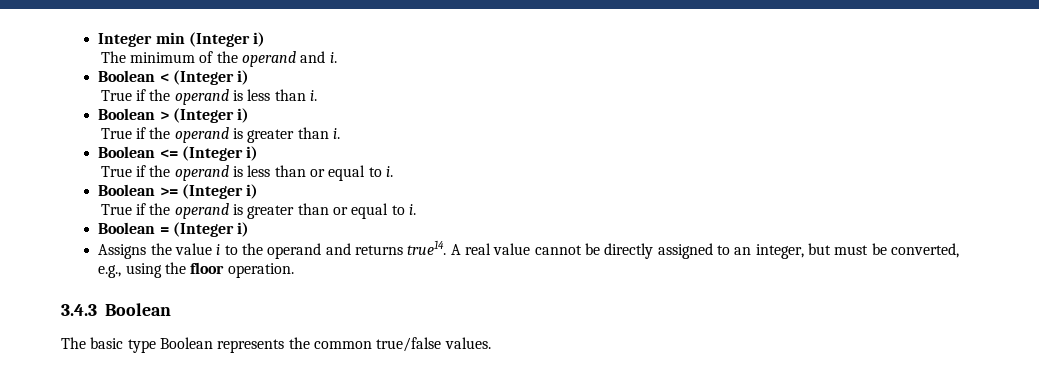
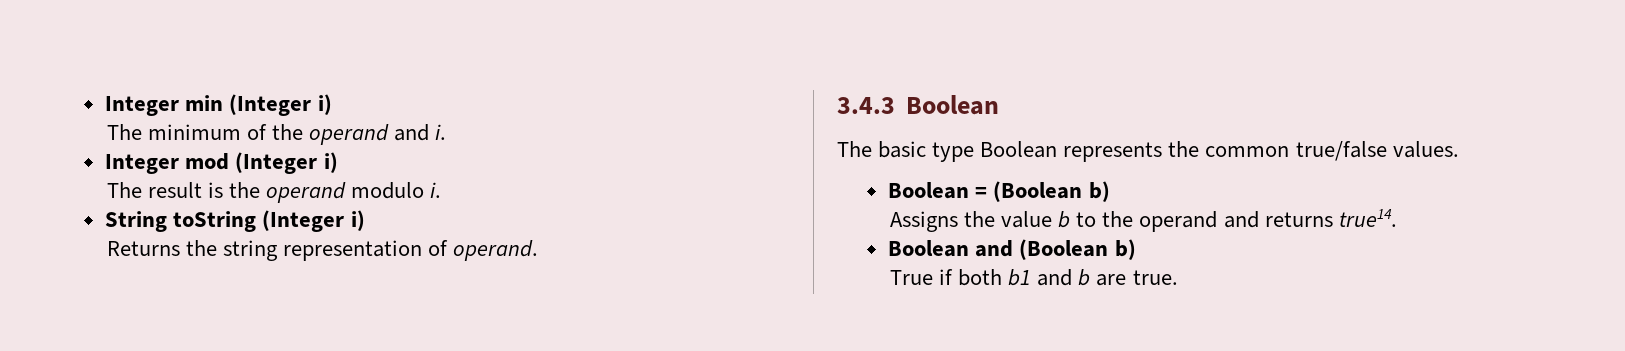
- Boolean < (Integer i)
- True if the operand is less than i.
- Boolean > (Integer i)
- True if the operand is greater than i.
- Boolean <= (Integer i)
- True if the operand is less than or equal to i.
- Boolean >= (Integer i)
- True if the operand is greater than or equal to i.
- Boolean = (Integer i)
- Assigns the value i to the operand and returns true14. A real value cannot be directly assigned to an integer, but must be converted, e.g., using the floor operation.
+ Integer mod (Integer i)
+ The result is the operand modulo i.
+ String toString (Integer i)
+ Returns the string representation of operand.
+ Boolean = (Boolean b)
+ Assigns the value b to the operand and returns true14.
+ Boolean and (Boolean b)
+ True if both b1 and b are true.

